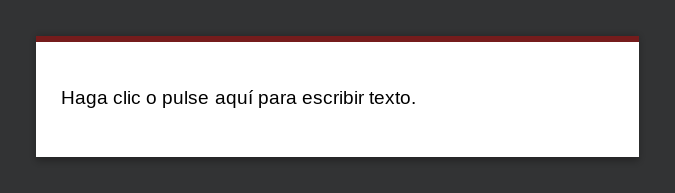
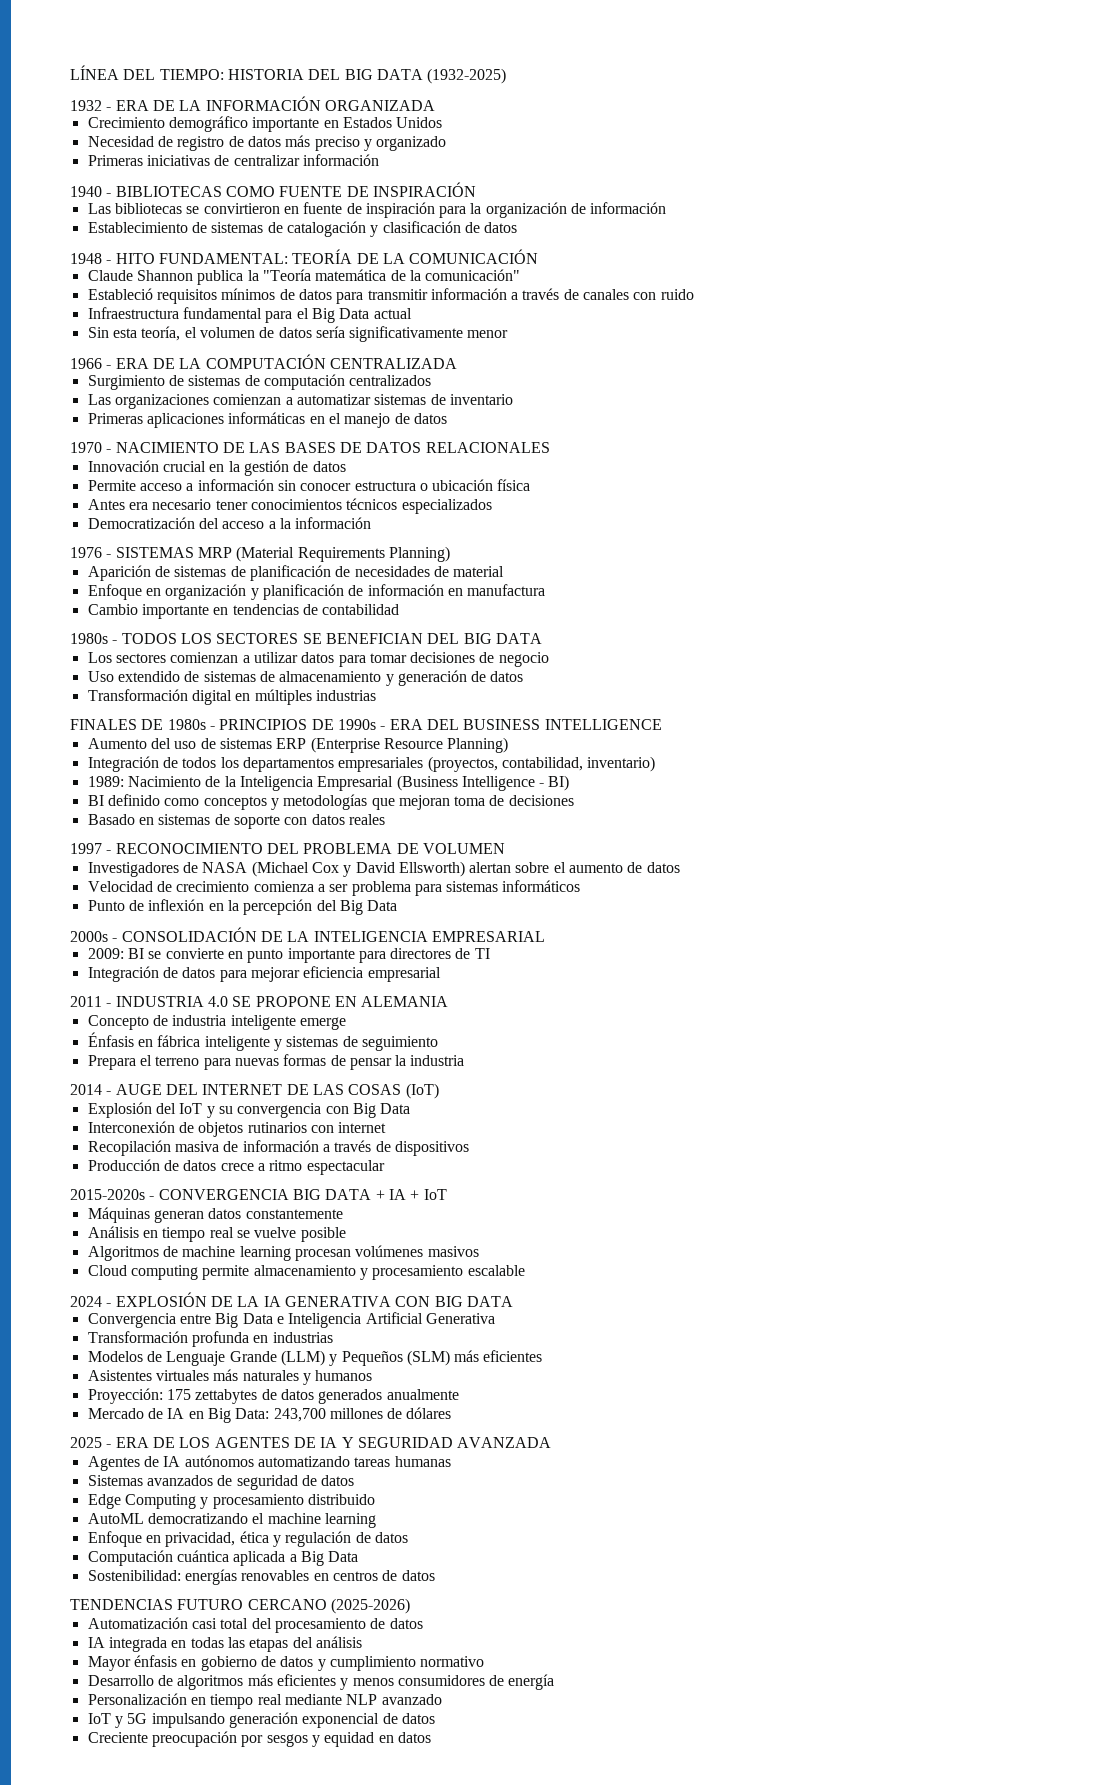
- Haga clic o pulse aquí para escribir texto.
+ LÍNEA DEL TIEMPO: HISTORIA DEL BIG DATA (1932-2025)
+ 1932 - ERA DE LA INFORMACIÓN ORGANIZADA
+ Crecimiento demográfico importante en Estados Unidos
+ Necesidad de registro de datos más preciso y organizado
+ Primeras iniciativas de centralizar información
+ 1940 - BIBLIOTECAS COMO FUENTE DE INSPIRACIÓN
+ Las bibliotecas se convirtieron en fuente de inspiración para la organización de información
+ Establecimiento de sistemas de catalogación y clasificación de datos
+ 1948 - HITO FUNDAMENTAL: TEORÍA DE LA COMUNICACIÓN
+ Claude Shannon publica la "Teoría matemática de la comunicación"
+ Estableció requisitos mínimos de datos para transmitir información a través de canales con ruido
+ Infraestructura fundamental para el Big Data actual
+ Sin esta teoría, el volumen de datos sería significativamente menor
+ 1966 - ERA DE LA COMPUTACIÓN CENTRALIZADA
+ Surgimiento de sistemas de computación centralizados
+ Las organizaciones comienzan a automatizar sistemas de inventario
+ Primeras aplicaciones informáticas en el manejo de datos
+ 1970 - NACIMIENTO DE LAS BASES DE DATOS RELACIONALES
+ Innovación crucial en la gestión de datos
+ Permite acceso a información sin conocer estructura o ubicación física
+ Antes era necesario tener conocimientos técnicos especializados
+ Democratización del acceso a la información
+ 1976 - SISTEMAS MRP (Material Requirements Planning)
+ Aparición de sistemas de planificación de necesidades de material
+ Enfoque en organización y planificación de información en manufactura
+ Cambio importante en tendencias de contabilidad
+ 1980s - TODOS LOS SECTORES SE BENEFICIAN DEL BIG DATA
+ Los sectores comienzan a utilizar datos para tomar decisiones de negocio
+ Uso extendido de sistemas de almacenamiento y generación de datos
+ Transformación digital en múltiples industrias
+ FINALES DE 1980s - PRINCIPIOS DE 1990s - ERA DEL BUSINESS INTELLIGENCE
+ Aumento del uso de sistemas ERP (Enterprise Resource Planning)
+ Integración de todos los departamentos empresariales (proyectos, contabilidad, inventario)
+ 1989: Nacimiento de la Inteligencia Empresarial (Business Intelligence - BI)
+ BI definido como conceptos y metodologías que mejoran toma de decisiones
+ Basado en sistemas de soporte con datos reales
+ 1997 - RECONOCIMIENTO DEL PROBLEMA DE VOLUMEN
+ Investigadores de NASA (Michael Cox y David Ellsworth) alertan sobre el aumento de datos
+ Velocidad de crecimiento comienza a ser problema para sistemas informáticos
+ Punto de inflexión en la percepción del Big Data
+ 2000s - CONSOLIDACIÓN DE LA INTELIGENCIA EMPRESARIAL
+ 2009: BI se convierte en punto importante para directores de TI
+ Integración de datos para mejorar eficiencia empresarial
+ 2011 - INDUSTRIA 4.0 SE PROPONE EN ALEMANIA
+ Concepto de industria inteligente emerge
+ Énfasis en fábrica inteligente y sistemas de seguimiento
+ Prepara el terreno para nuevas formas de pensar la industria
+ 2014 - AUGE DEL INTERNET DE LAS COSAS (IoT)
+ Explosión del IoT y su convergencia con Big Data
+ Interconexión de objetos rutinarios con internet
+ Recopilación masiva de información a través de dispositivos
+ Producción de datos crece a ritmo espectacular
+ 2015-2020s - CONVERGENCIA BIG DATA + IA + IoT
+ Máquinas generan datos constantemente
+ Análisis en tiempo real se vuelve posible
+ Algoritmos de machine learning procesan volúmenes masivos
+ Cloud computing permite almacenamiento y procesamiento escalable
+ 2024 - EXPLOSIÓN DE LA IA GENERATIVA CON BIG DATA
+ Convergencia entre Big Data e Inteligencia Artificial Generativa
+ Transformación profunda en industrias
+ Modelos de Lenguaje Grande (LLM) y Pequeños (SLM) más eficientes
+ Asistentes virtuales más naturales y humanos
+ Proyección: 175 zettabytes de datos generados anualmente
+ Mercado de IA en Big Data: 243,700 millones de dólares
+ 2025 - ERA DE LOS AGENTES DE IA Y SEGURIDAD AVANZADA
+ Agentes de IA autónomos automatizando tareas humanas
+ Sistemas avanzados de seguridad de datos
+ Edge Computing y procesamiento distribuido
+ AutoML democratizando el machine learning
+ Enfoque en privacidad, ética y regulación de datos
+ Computación cuántica aplicada a Big Data
+ Sostenibilidad: energías renovables en centros de datos
+ TENDENCIAS FUTURO CERCANO (2025-2026)
+ Automatización casi total del procesamiento de datos
+ IA integrada en todas las etapas del análisis
+ Mayor énfasis en gobierno de datos y cumplimiento normativo
+ Desarrollo de algoritmos más eficientes y menos consumidores de energía
+ Personalización en tiempo real mediante NLP avanzado
+ IoT y 5G impulsando generación exponencial de datos
+ Creciente preocupación por sesgos y equidad en datos

